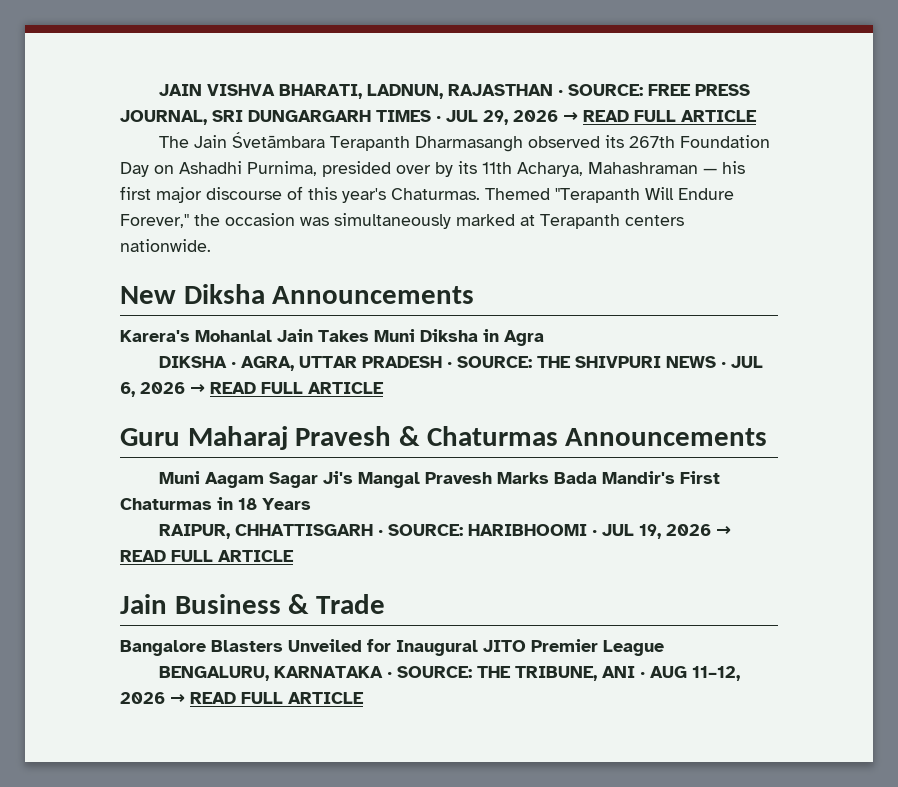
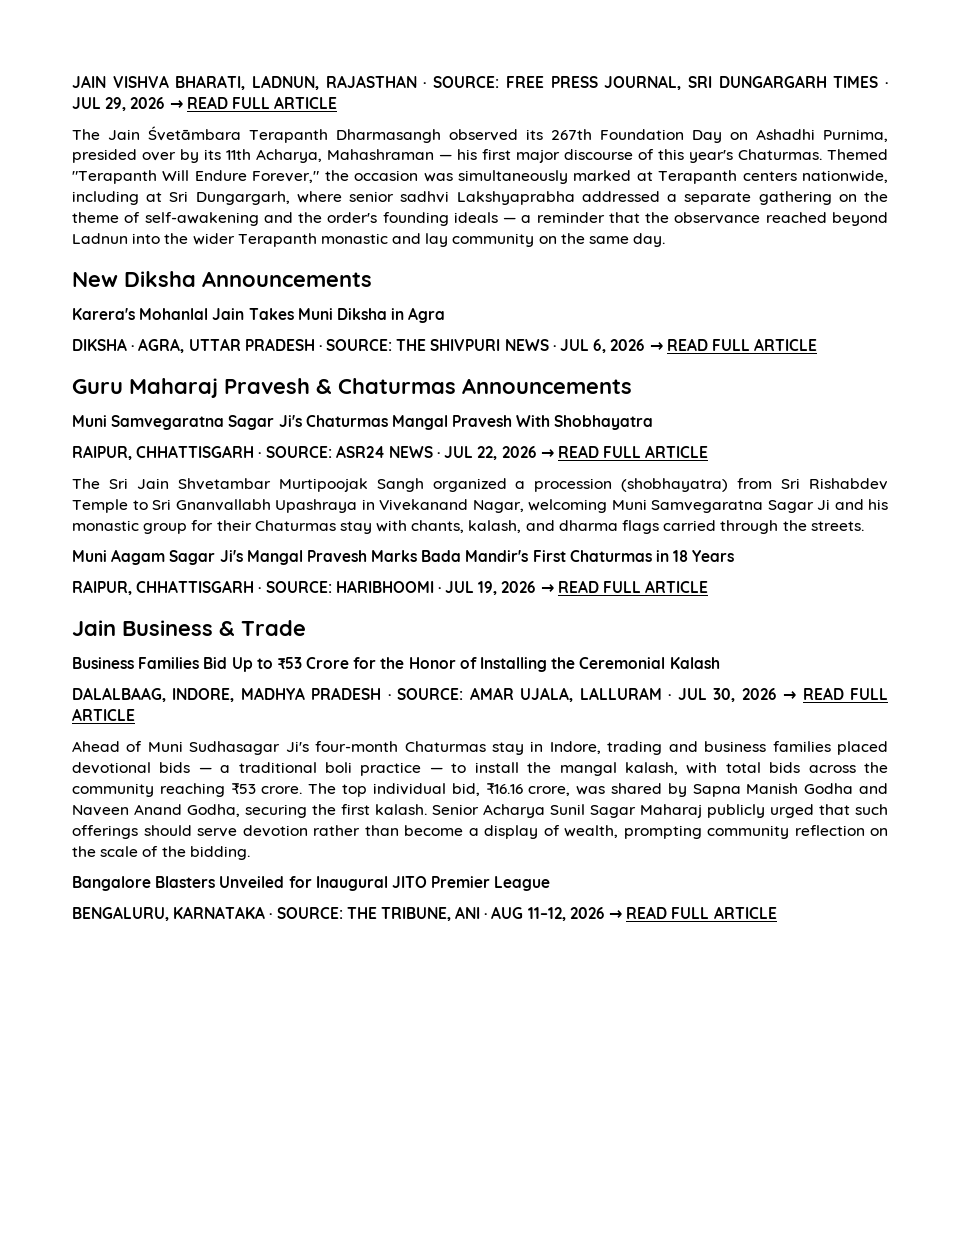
- Themed "Terapanth Will Endure Forever," the occasion was simultaneously marked at Terapanth centers nationwide.
+ Themed "Terapanth Will Endure Forever," the occasion was simultaneously marked at Terapanth centers nationwide, including at Sri Dungargarh, where senior sadhvi Lakshyaprabha addressed a separate gathering on the theme of self-awakening and the order's founding ideals — a reminder that the observance reached beyond Ladnun into the wider Terapanth monastic and lay community on the same day.
+ Muni Samvegaratna Sagar Ji's Chaturmas Mangal Pravesh With Shobhayatra
+ RAIPUR, CHHATTISGARH · SOURCE: ASR24 NEWS · JUL 22, 2026 → READ FULL ARTICLE
+ The Sri Jain Shvetambar Murtipoojak Sangh organized a procession (shobhayatra) from Sri Rishabdev Temple to Sri Gnanvallabh Upashraya in Vivekanand Nagar, welcoming Muni Samvegaratna Sagar Ji and his monastic group for their Chaturmas stay with chants, kalash, and dharma flags carried through the streets.
+ Business Families Bid Up to ₹53 Crore for the Honor of Installing the Ceremonial Kalash
+ DALALBAAG, INDORE, MADHYA PRADESH · SOURCE: AMAR UJALA, LALLURAM · JUL 30, 2026 → READ FULL ARTICLE
+ Ahead of Muni Sudhasagar Ji's four-month Chaturmas stay in Indore, trading and business families placed devotional bids — a traditional boli practice — to install the mangal kalash, with total bids across the community reaching ₹53 crore. The top individual bid, ₹16.16 crore, was shared by Sapna Manish Godha and Naveen Anand Godha, securing the first kalash. Senior Acharya Sunil Sagar Maharaj publicly urged that such offerings should serve devotion rather than become a display of wealth, prompting community reflection on the scale of the bidding.

